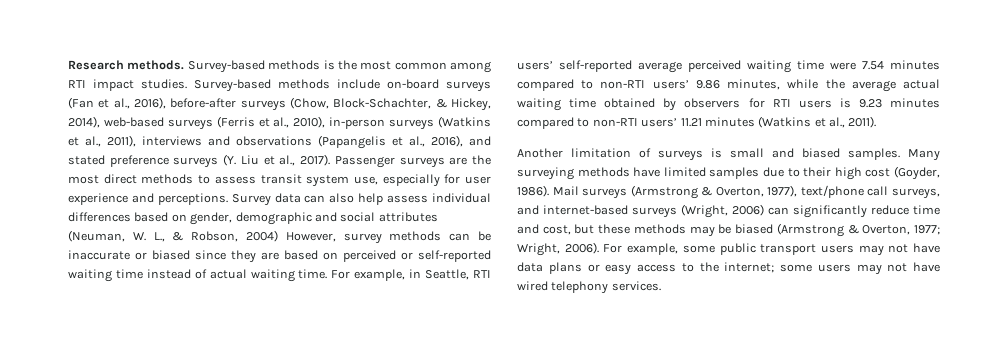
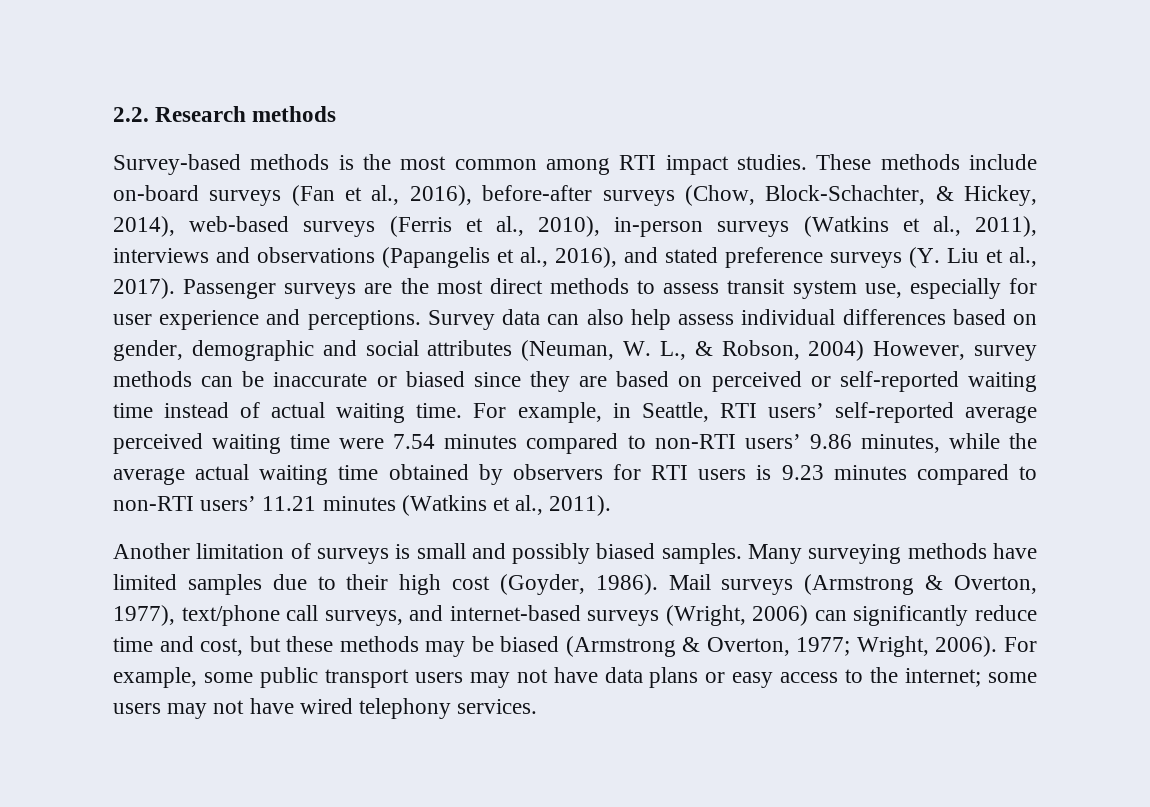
- Research methods. Survey-based methods is the most common among RTI impact studies.
+ 2.2. Research methods
+ Survey-based methods is the most common among RTI impact studies.
- Survey-based methods include on-board surveys (Fan et al., 2016), before-after surveys (Chow, Block-Schachter, & Hickey, 2014), web-based surveys (Ferris et al., 2010), in-person surveys (Watkins et al., 2011), interviews and observations (Papangelis et al., 2016), and stated preference surveys (Y. Liu et al., 2017).
+ These methods include on-board surveys (Fan et al., 2016), before-after surveys (Chow, Block-Schachter, & Hickey, 2014), web-based surveys (Ferris et al., 2010), in-person surveys (Watkins et al., 2011), interviews and observations (Papangelis et al., 2016), and stated preference surveys (Y. Liu et al., 2017).
- Another limitation of surveys is small and biased samples.
+ Another limitation of surveys is small and possibly biased samples.

